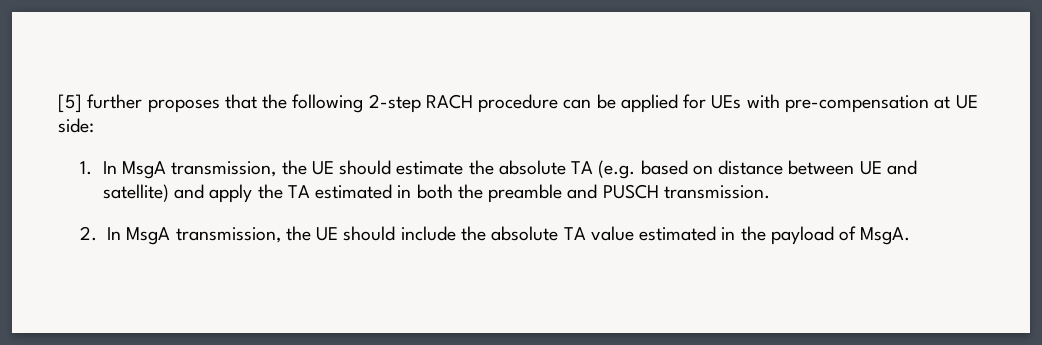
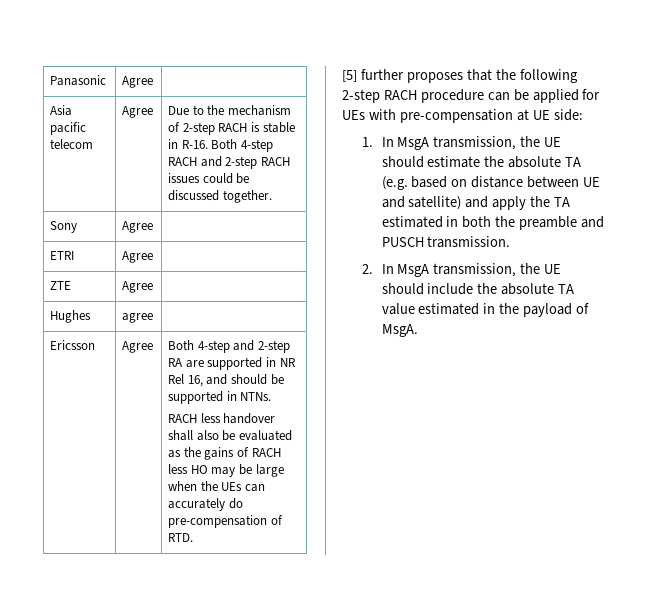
+ Panasonic | Agree |
+ Asia pacific telecom | Agree | Due to the mechanism of 2-step RACH is stable in R-16. Both 4-step RACH and 2-step RACH issues could be discussed together.
+ Sony | Agree |
+ ETRI | Agree |
+ ZTE | Agree |
+ Hughes | agree |
+ Ericsson | Agree | Both 4-step and 2-step RA are supported in NR Rel 16, and should be supported in NTNs.
+ RACH less handover shall also be evaluated as the gains of RACH less HO may be large when the UEs can accurately do pre-compensation of RTD.

